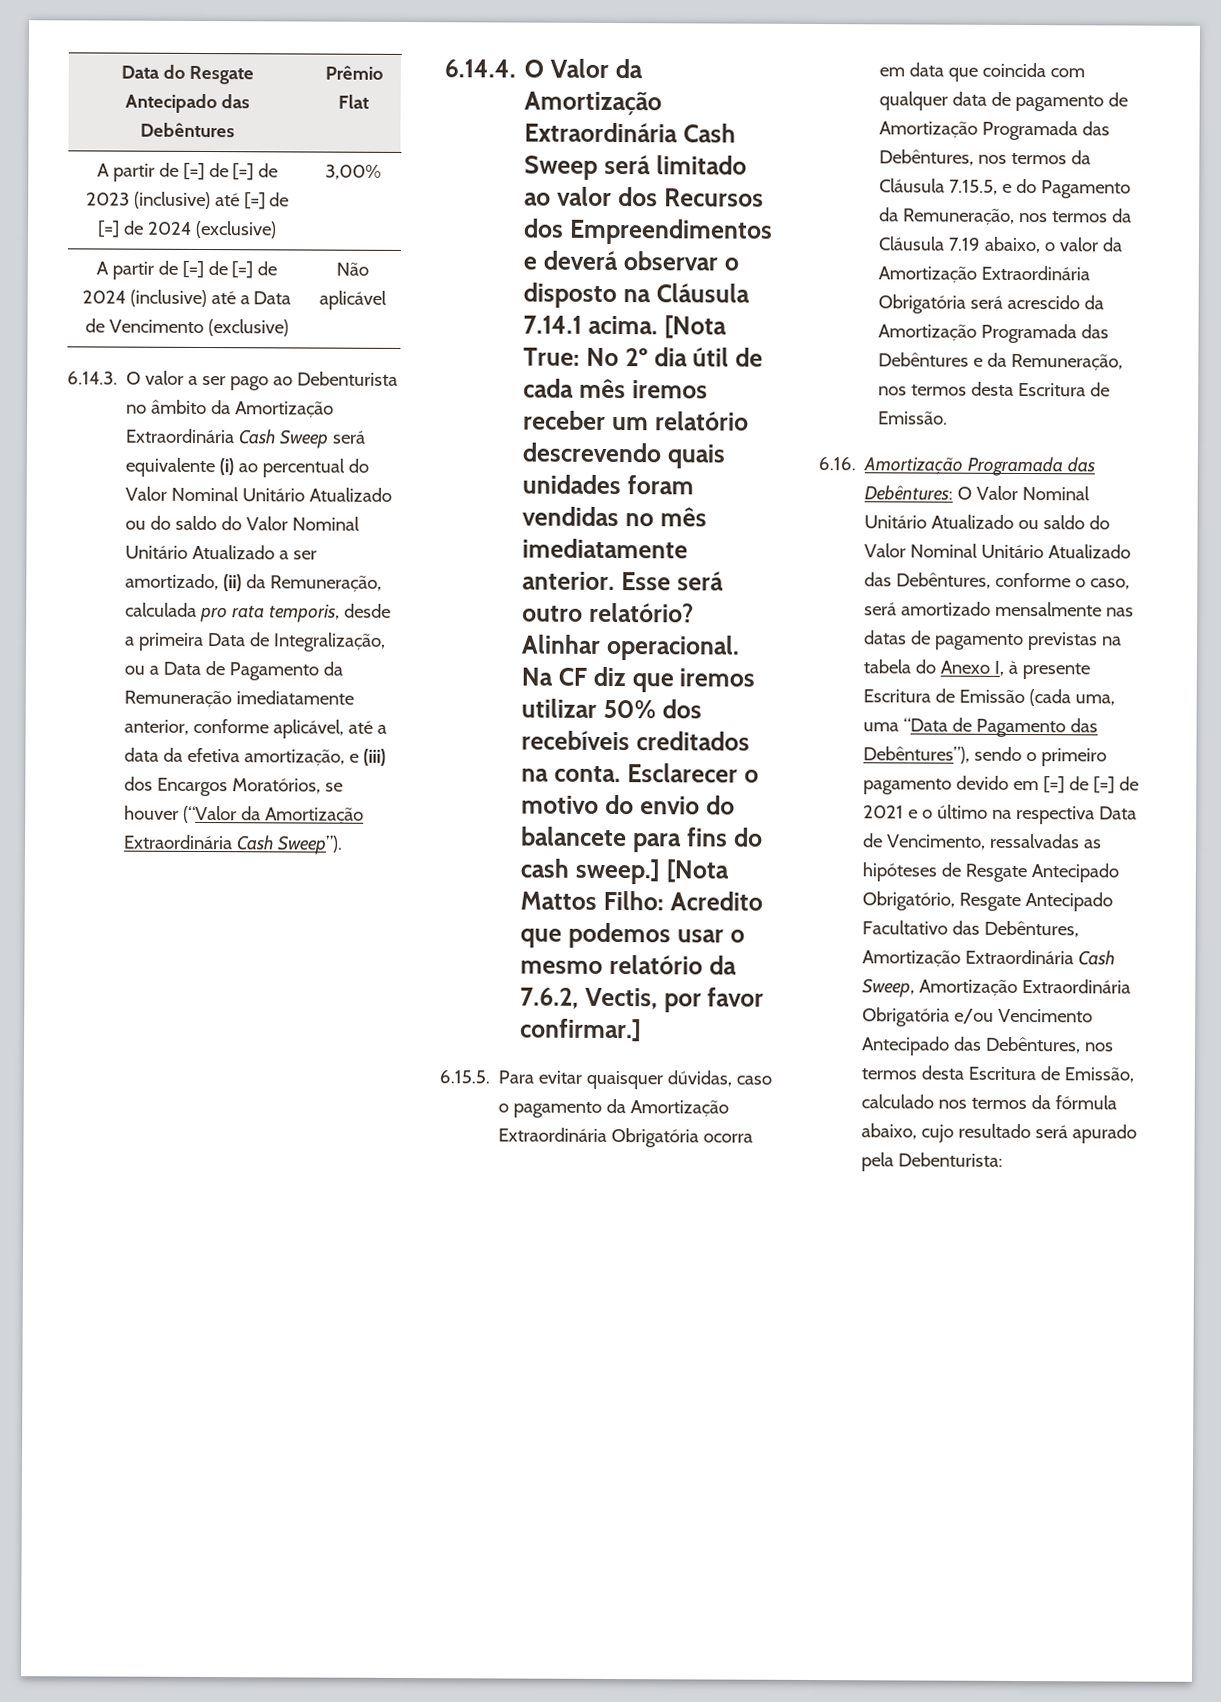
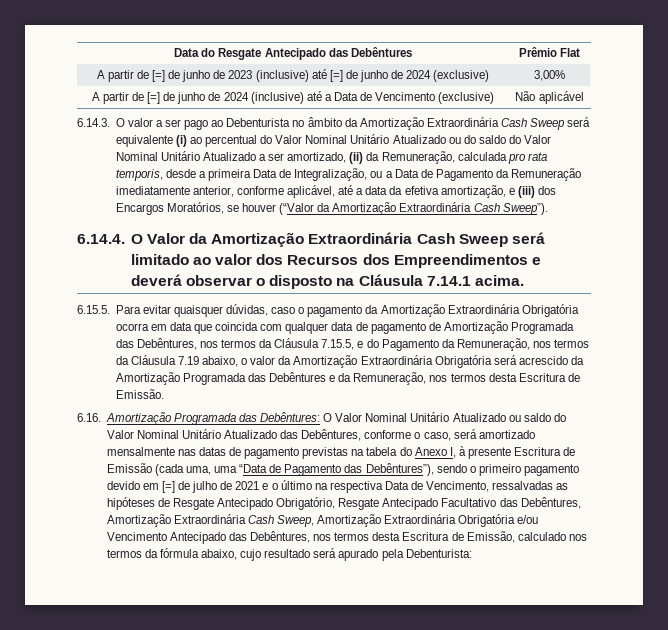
- A partir de [=] de [=] de 2023 (inclusive) até [=] de [=] de 2024 (exclusive) | 3,00%
+ A partir de [=] de junho de 2023 (inclusive) até [=] de junho de 2024 (exclusive) | 3,00%
- A partir de [=] de [=] de 2024 (inclusive) até a Data de Vencimento (exclusive) | Não aplicável
+ A partir de [=] de junho de 2024 (inclusive) até a Data de Vencimento (exclusive) | Não aplicável
- [Nota True: No 2º dia útil de cada mês iremos receber um relatório descrevendo quais unidades foram vendidas no mês imediatamente anterior. Esse será outro relatório? Alinhar operacional. Na CF diz que iremos utilizar 50% dos recebíveis creditados na conta. Esclarecer o motivo do envio do balancete para fins do cash sweep.] [Nota Mattos Filho: Acredito que podemos usar o mesmo relatório da 7.6.2, Vectis, por favor confirmar.]
- O Valor Nominal Unitário Atualizado ou saldo do Valor Nominal Unitário Atualizado das Debêntures, conforme o caso, será amortizado mensalmente nas datas de pagamento previstas na tabela do Anexo I, à presente Escritura de Emissão (cada uma, uma “Data de Pagamento das Debêntures”), sendo o primeiro pagamento devido em [=] de [=] de 2021 e o último na respectiva Data de Vencimento, ressalvadas as hipóteses de Resgate Antecipado Obrigatório, Resgate Antecipado Facultativo das Debêntures, Amortização Extraordinária Cash Sweep, Amortização Extraordinária Obrigatória e/ou Vencimento Antecipado das Debêntures, nos termos desta Escritura de Emissão, calculado nos termos da fórmula abaixo, cujo resultado será apurado pela Debenturista:
+ O Valor Nominal Unitário Atualizado ou saldo do Valor Nominal Unitário Atualizado das Debêntures, conforme o caso, será amortizado mensalmente nas datas de pagamento previstas na tabela do Anexo I, à presente Escritura de Emissão (cada uma, uma “Data de Pagamento das Debêntures”), sendo o primeiro pagamento devido em [=] de julho de 2021 e o último na respectiva Data de Vencimento, ressalvadas as hipóteses de Resgate Antecipado Obrigatório, Resgate Antecipado Facultativo das Debêntures, Amortização Extraordinária Cash Sweep, Amortização Extraordinária Obrigatória e/ou Vencimento Antecipado das Debêntures, nos termos desta Escritura de Emissão, calculado nos termos da fórmula abaixo, cujo resultado será apurado pela Debenturista:

